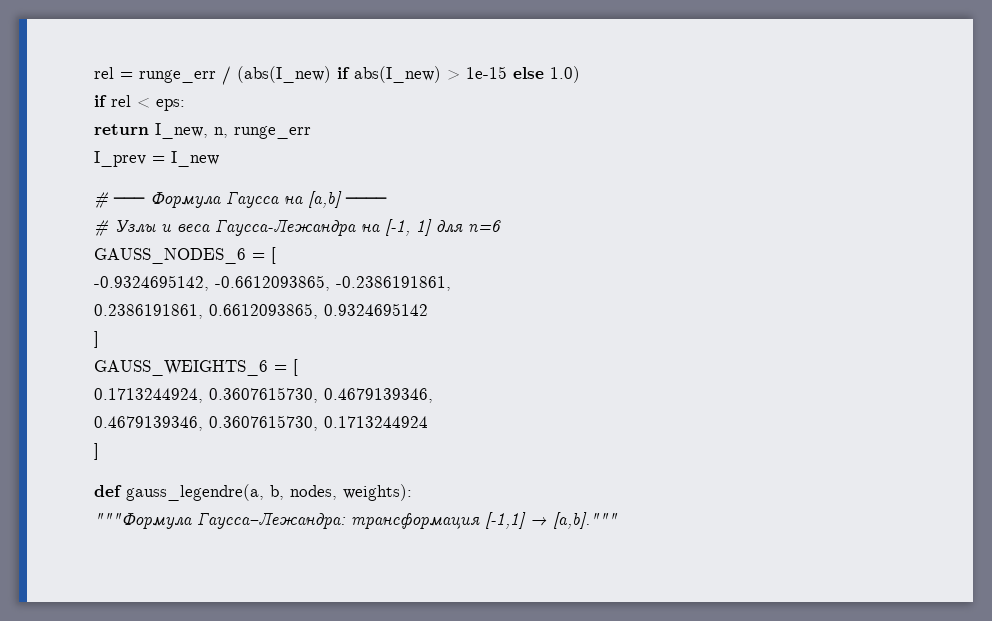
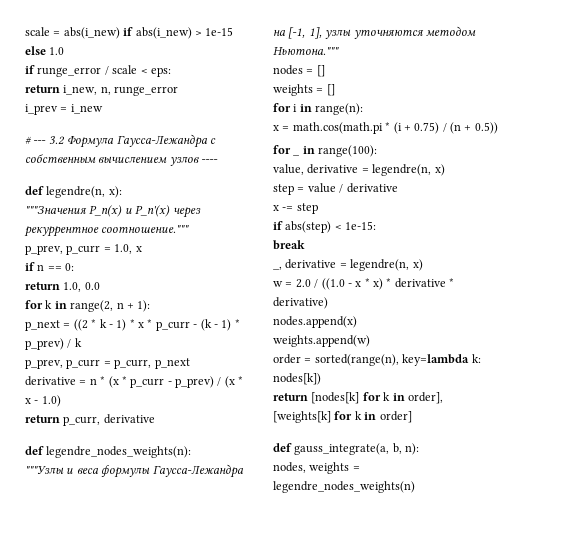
- rel = runge_err / (abs(I_new) if abs(I_new) > 1e-15 else 1.0)
- if rel < eps:
+ scale = abs(i_new) if abs(i_new) > 1e-15 else 1.0
+ if runge_error / scale < eps:
- return I_new, n, runge_err
- I_prev = I_new
- # ─── Формула Гаусса на [a,b] ────
- # Узлы и веса Гаусса-Лежандра на [-1, 1] для n=6
- GAUSS_NODES_6 = [
- -0.9324695142, -0.6612093865, -0.2386191861,
- 0.2386191861, 0.6612093865, 0.9324695142
- ]
- GAUSS_WEIGHTS_6 = [
- 0.1713244924, 0.3607615730, 0.4679139346,
- 0.4679139346, 0.3607615730, 0.1713244924
- ]
- def gauss_legendre(a, b, nodes, weights):
- """Формула Гаусса–Лежандра: трансформация [-1,1] → [a,b]."""
+ return i_new, n, runge_error
+ i_prev = i_new
+ # --- 3.2 Формула Гаусса-Лежандра с собственным вычислением узлов ----
+ def legendre(n, x):
+ """Значения P_n(x) и P_n'(x) через рекуррентное соотношение."""
+ p_prev, p_curr = 1.0, x
+ if n == 0:
+ return 1.0, 0.0
+ for k in range(2, n + 1):
+ p_next = ((2 * k - 1) * x * p_curr - (k - 1) * p_prev) / k
+ p_prev, p_curr = p_curr, p_next
+ derivative = n * (x * p_curr - p_prev) / (x * x - 1.0)
+ return p_curr, derivative
+ def legendre_nodes_weights(n):
+ """Узлы и веса формулы Гаусса-Лежандра на [-1, 1], узлы уточняются методом Ньютона."""
+ nodes = []
+ weights = []
+ for i in range(n):
+ x = math.cos(math.pi * (i + 0.75) / (n + 0.5))
+ for _ in range(100):
+ value, derivative = legendre(n, x)
+ step = value / derivative
+ x -= step
+ if abs(step) < 1e-15:
+ break
+ _, derivative = legendre(n, x)
+ w = 2.0 / ((1.0 - x * x) * derivative * derivative)
+ nodes.append(x)
+ weights.append(w)
+ order = sorted(range(n), key=lambda k: nodes[k])
+ return [nodes[k] for k in order], [weights[k] for k in order]
+ def gauss_integrate(a, b, n):
+ nodes, weights = legendre_nodes_weights(n)

